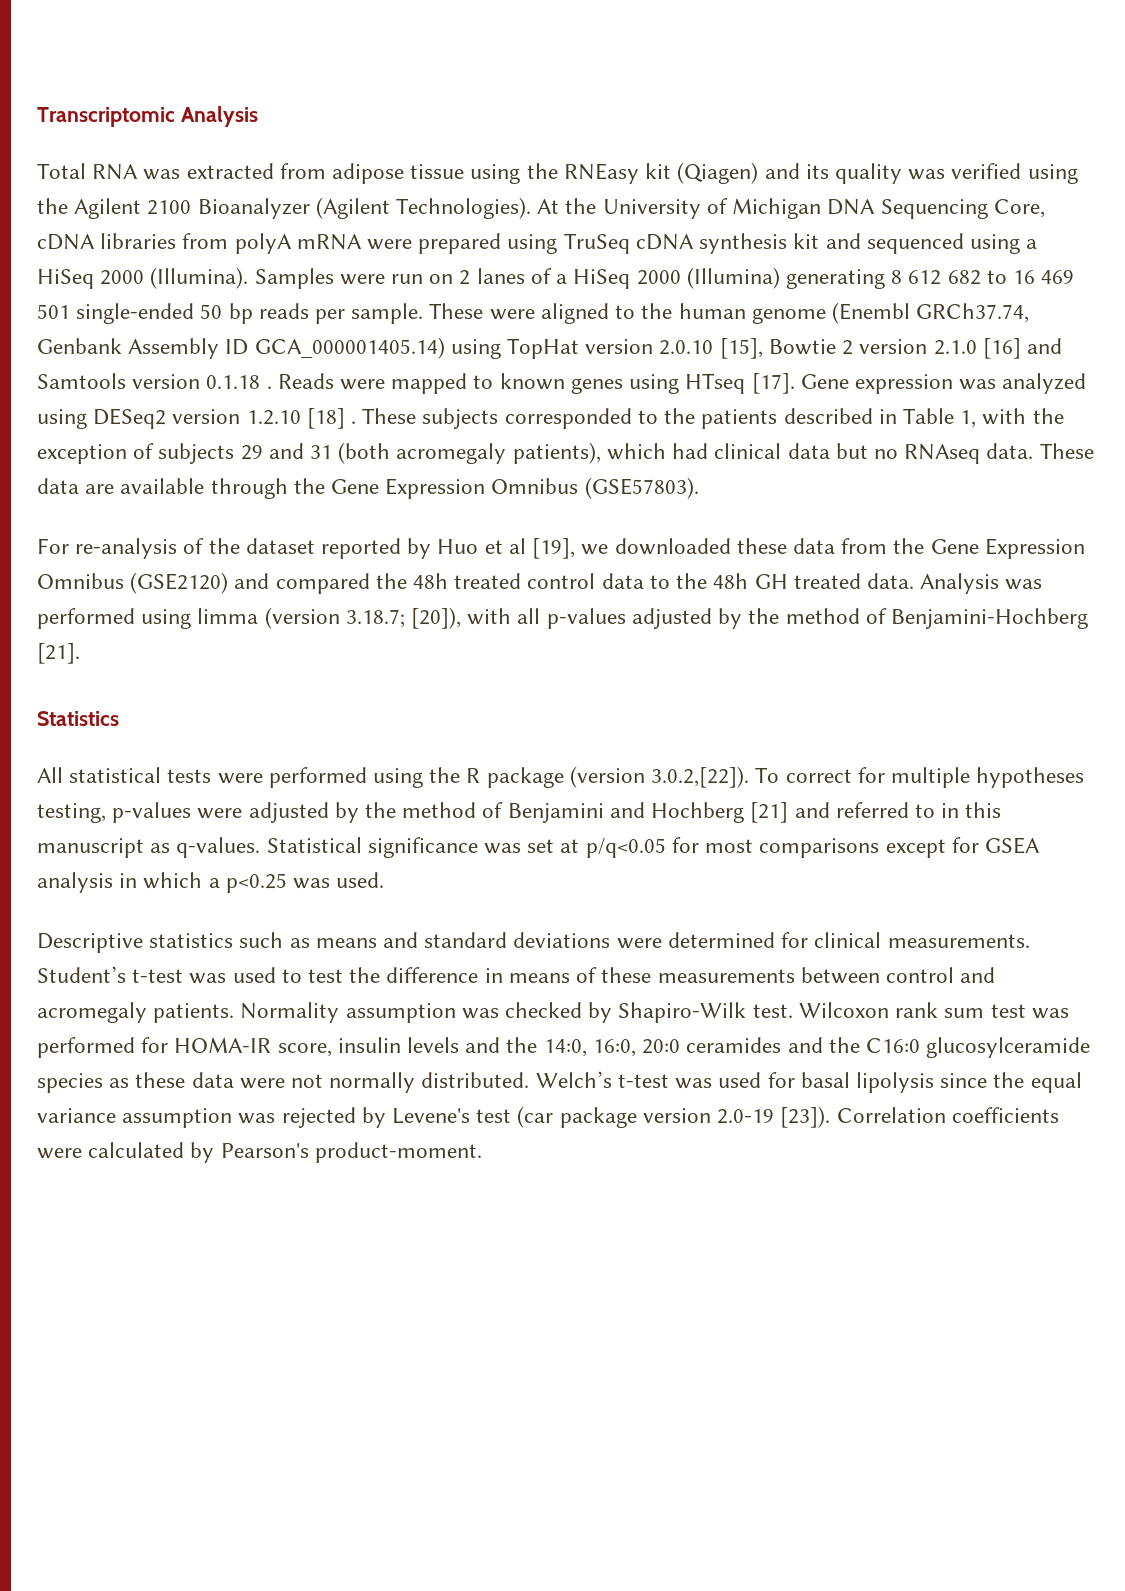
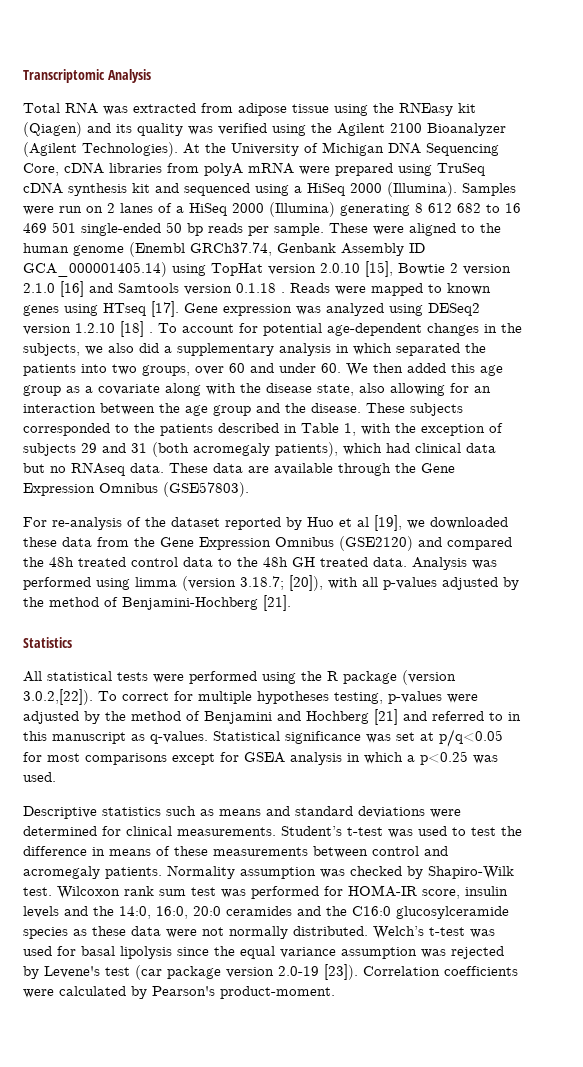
+ To account for potential age-dependent changes in the subjects, we also did a supplementary analysis in which separated the patients into two groups, over 60 and under 60. We then added this age group as a covariate along with the disease state, also allowing for an interaction between the age group and the disease.

